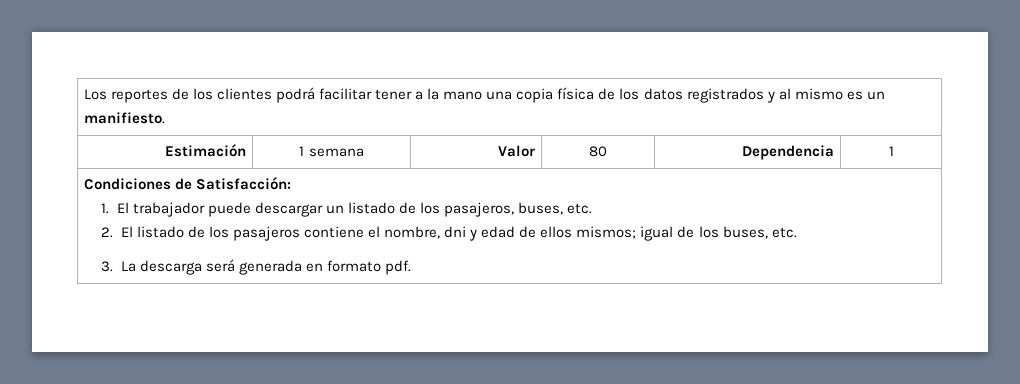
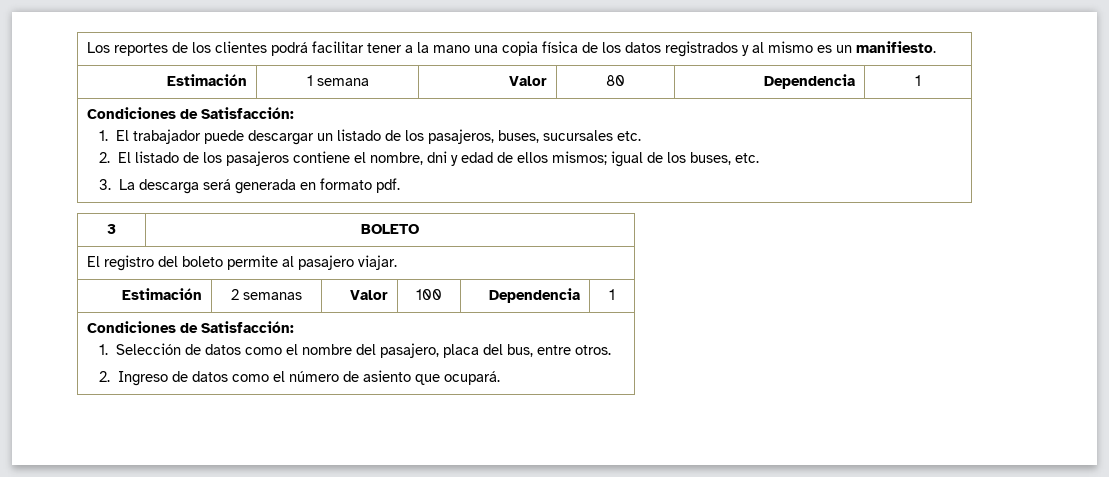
- 1. El trabajador puede descargar un listado de los pasajeros, buses, etc.
+ 1. El trabajador puede descargar un listado de los pasajeros, buses, sucursales etc.
+ 3 | BOLETO
+ El registro del boleto permite al pasajero viajar.
+ Estimación | 2 semanas | Valor | 100 | Dependencia | 1
+ Condiciones de Satisfacción:
+ 1. Selección de datos como el nombre del pasajero, placa del bus, entre otros.
+ 2. Ingreso de datos como el número de asiento que ocupará.

